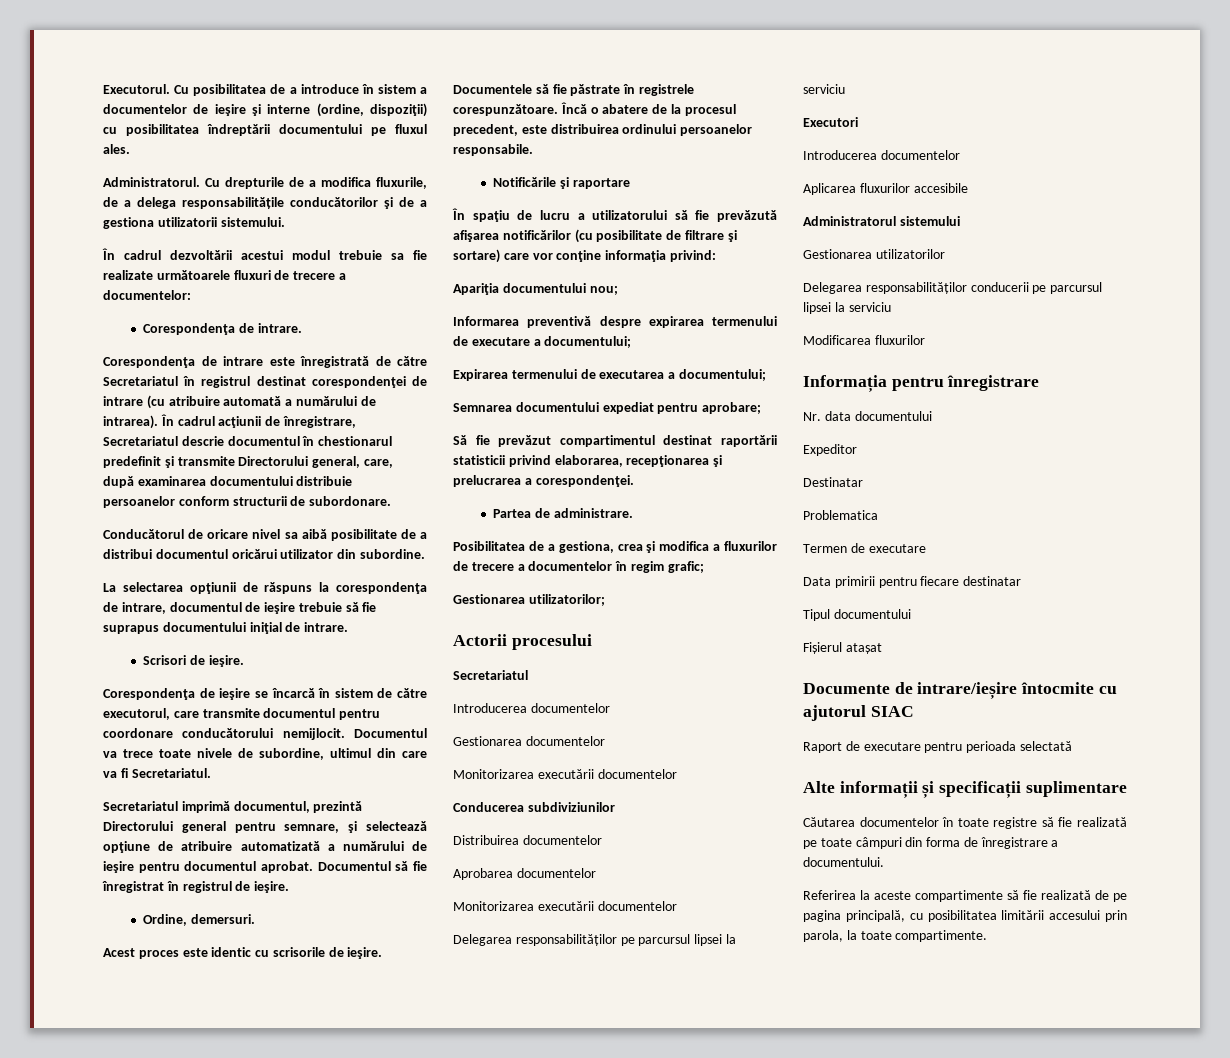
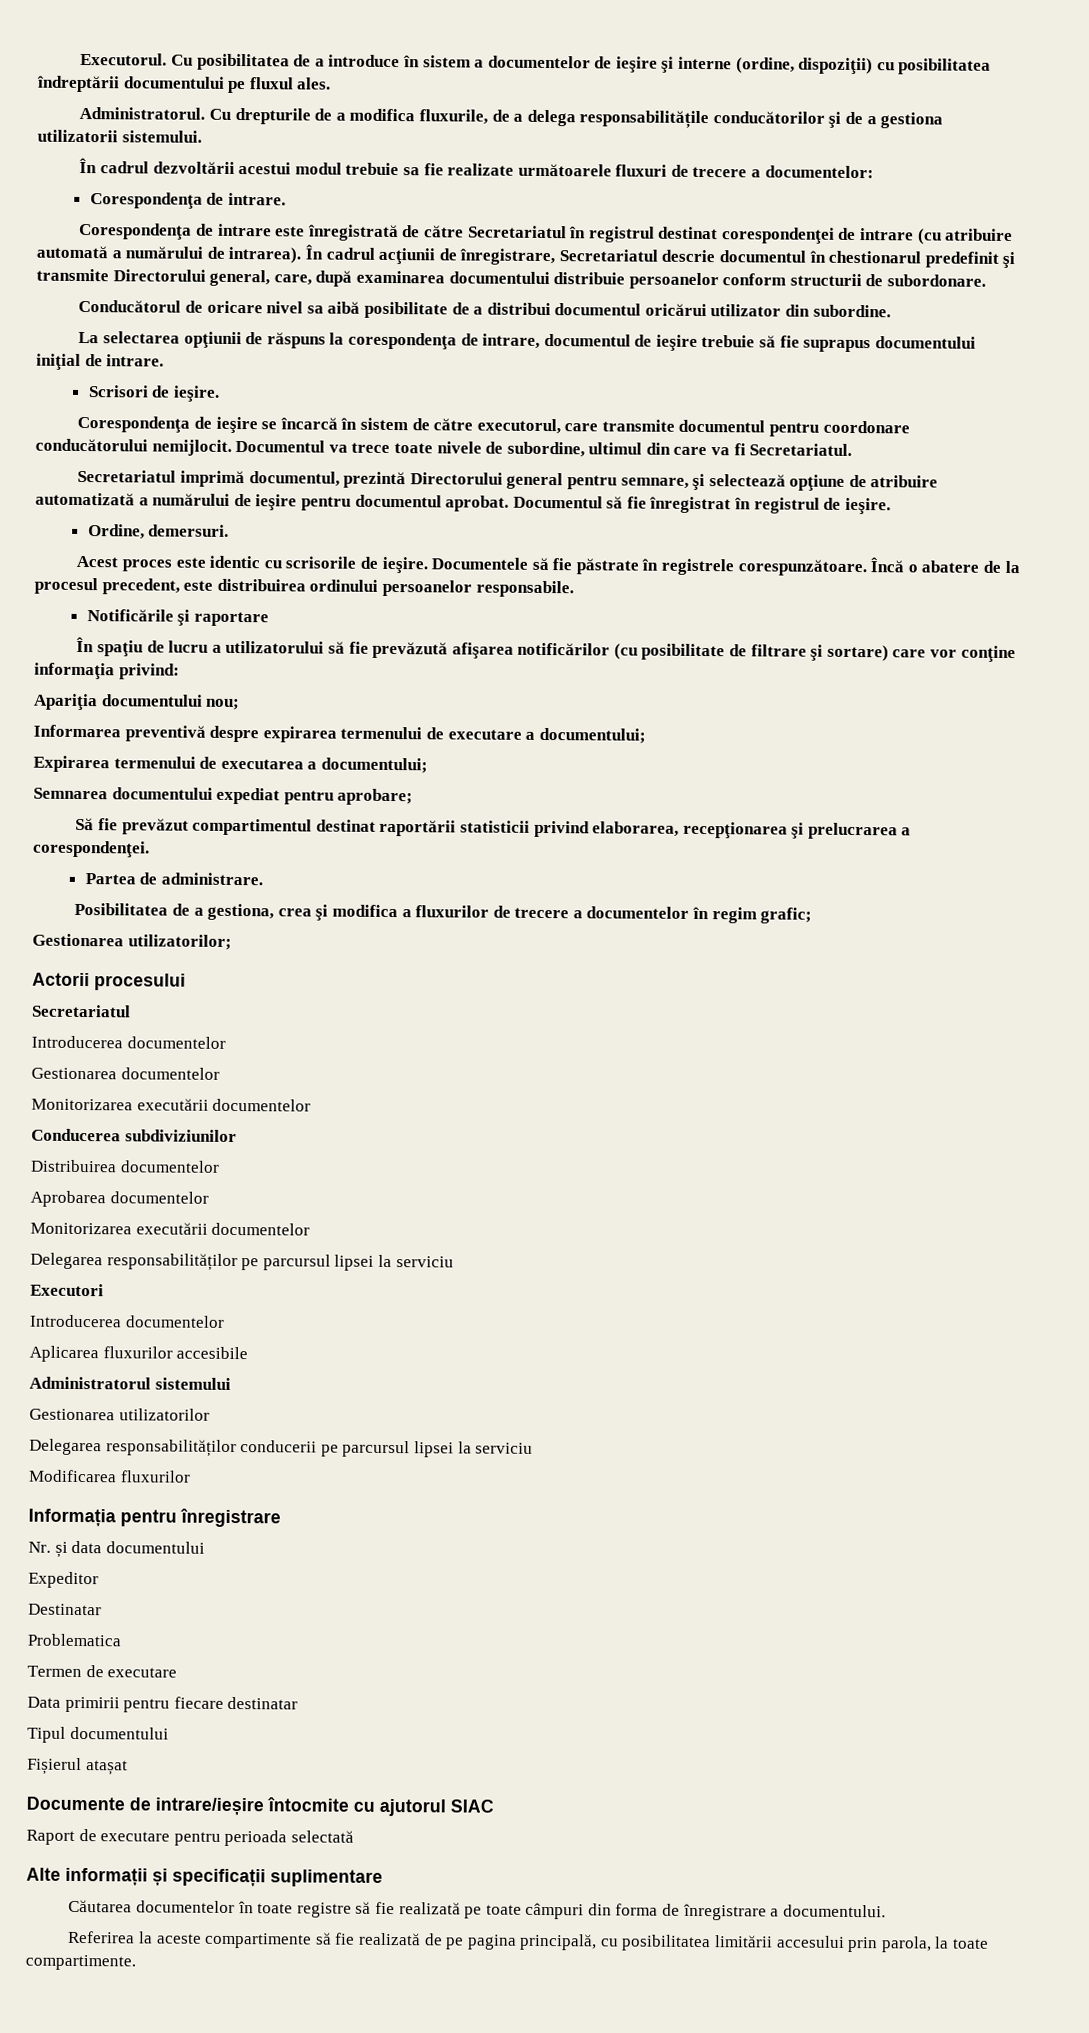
- Nr. data documentului
+ Nr. și data documentului

